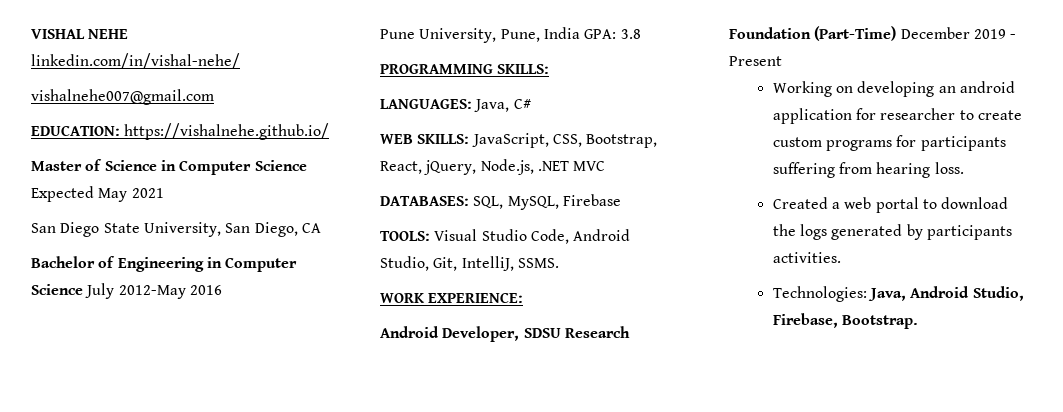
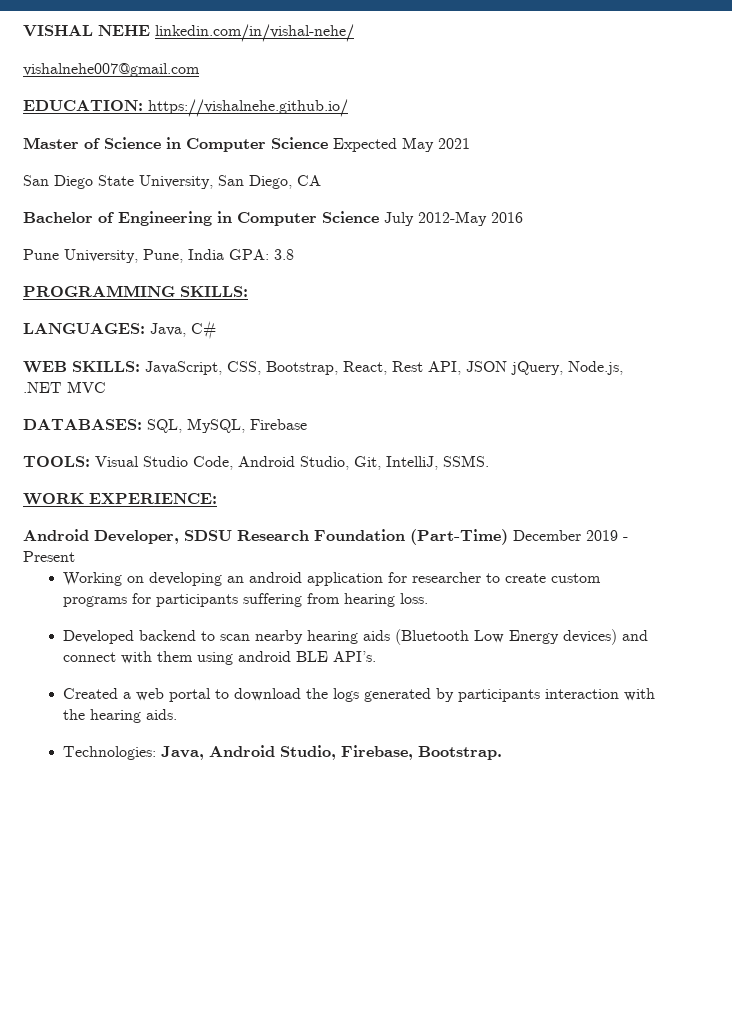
- WEB SKILLS: JavaScript, CSS, Bootstrap, React, jQuery, Node.js, .NET MVC
+ WEB SKILLS: JavaScript, CSS, Bootstrap, React, Rest API, JSON jQuery, Node.js, .NET MVC
+ Developed backend to scan nearby hearing aids (Bluetooth Low Energy devices) and connect with them using android BLE API’s.
- Created a web portal to download the logs generated by participants activities.
+ Created a web portal to download the logs generated by participants interaction with the hearing aids.

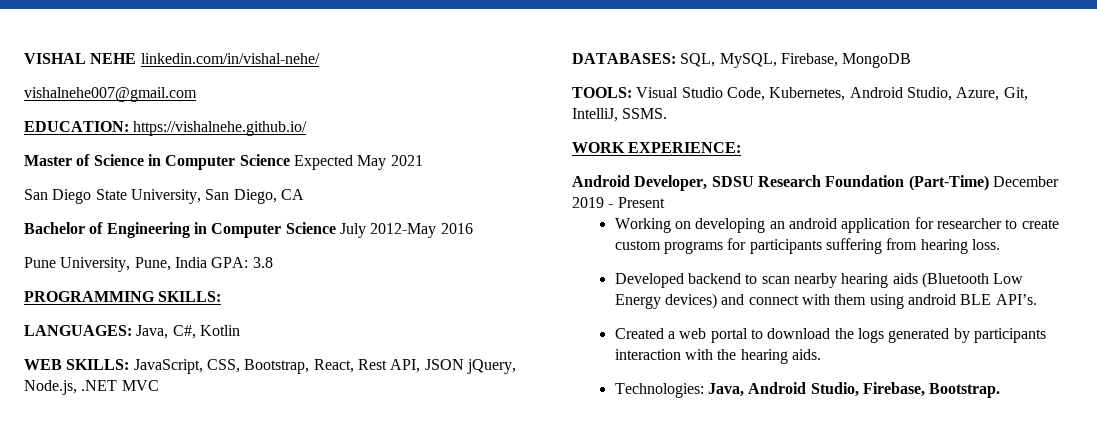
- LANGUAGES: Java, C#
+ LANGUAGES: Java, C#, Kotlin
- DATABASES: SQL, MySQL, Firebase
+ DATABASES: SQL, MySQL, Firebase, MongoDB
- TOOLS: Visual Studio Code, Android Studio, Git, IntelliJ, SSMS.
+ TOOLS: Visual Studio Code, Kubernetes, Android Studio, Azure, Git, IntelliJ, SSMS.

